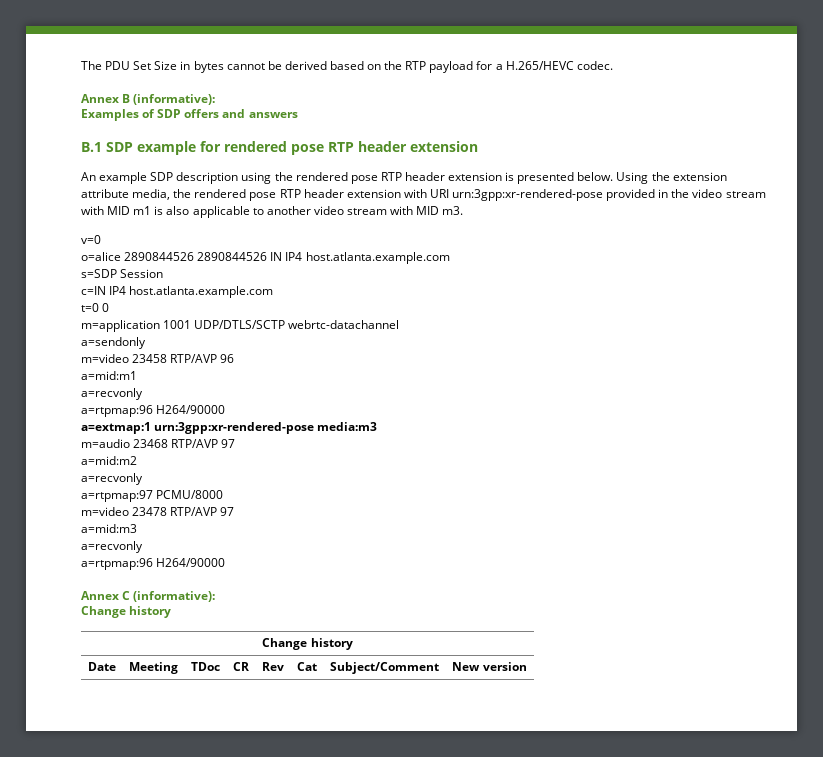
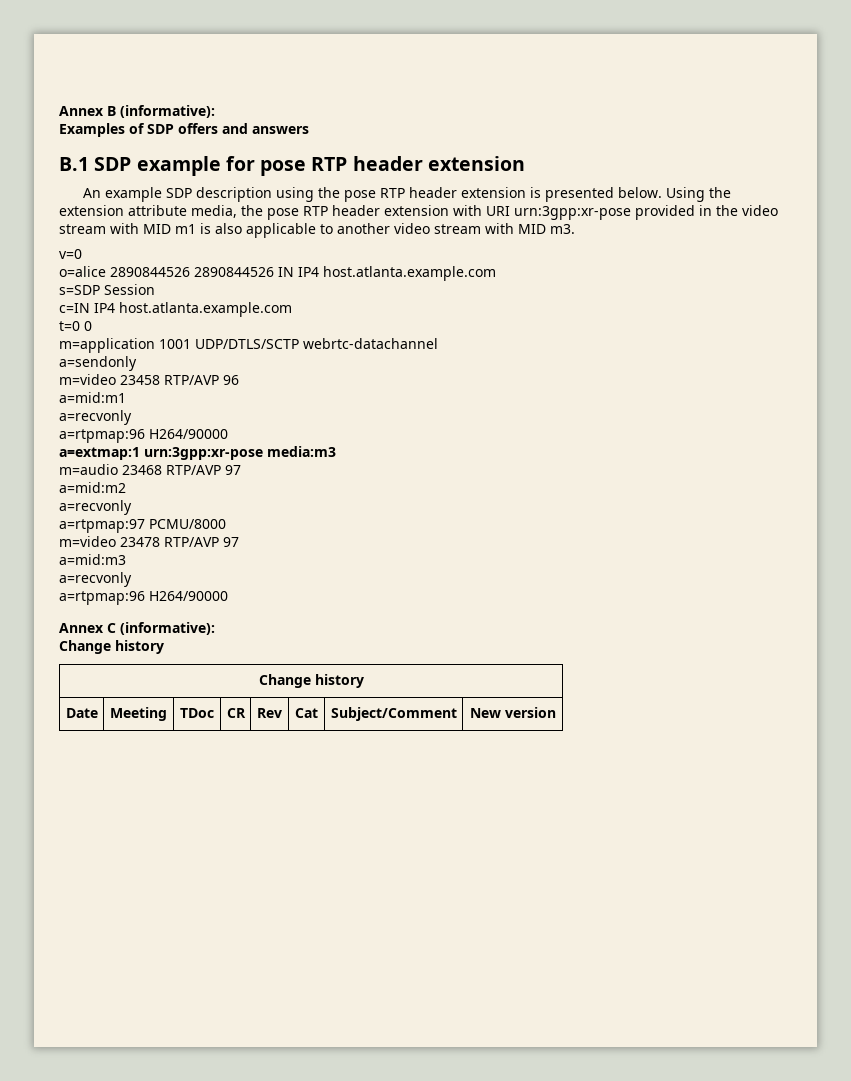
- The PDU Set Size in bytes cannot be derived based on the RTP payload for a H.265/HEVC codec.
- B.1 SDP example for rendered pose RTP header extension
+ B.1 SDP example for pose RTP header extension
- An example SDP description using the rendered pose RTP header extension is presented below.
+ An example SDP description using the pose RTP header extension is presented below.
- Using the extension attribute media, the rendered pose RTP header extension with URI urn:3gpp:xr-rendered-pose provided in the video stream with MID m1 is also applicable to another video stream with MID m3.
+ Using the extension attribute media, the pose RTP header extension with URI urn:3gpp:xr-pose provided in the video stream with MID m1 is also applicable to another video stream with MID m3.
- a=extmap:1 urn:3gpp:xr-rendered-pose media:m3
+ a=extmap:1 urn:3gpp:xr-pose media:m3

